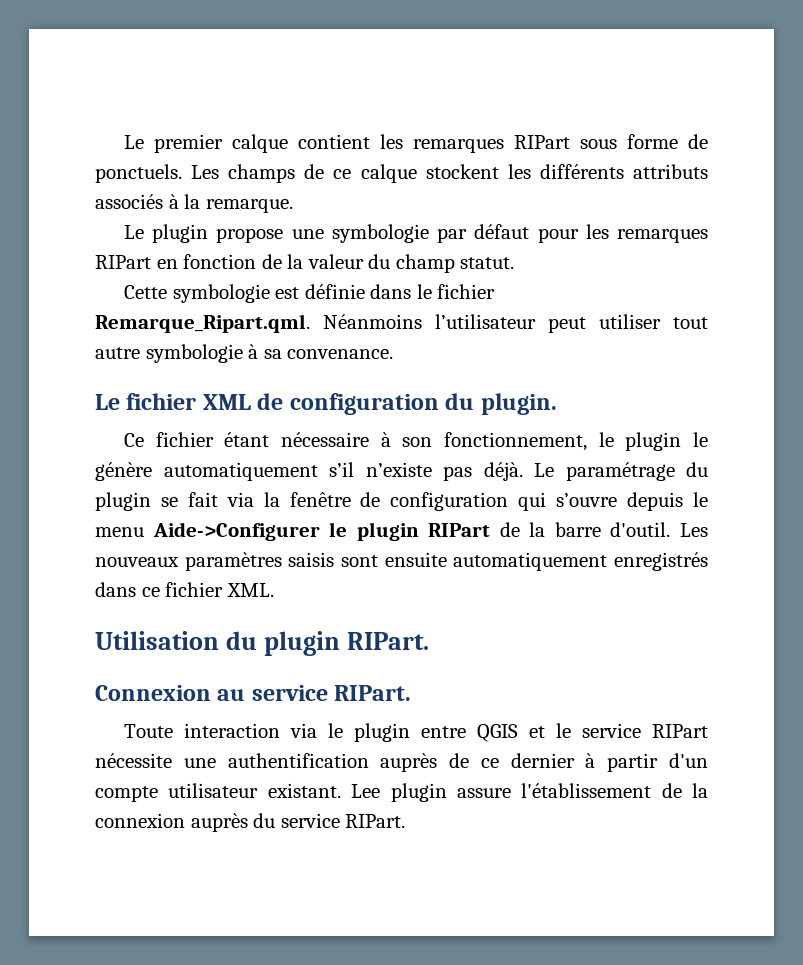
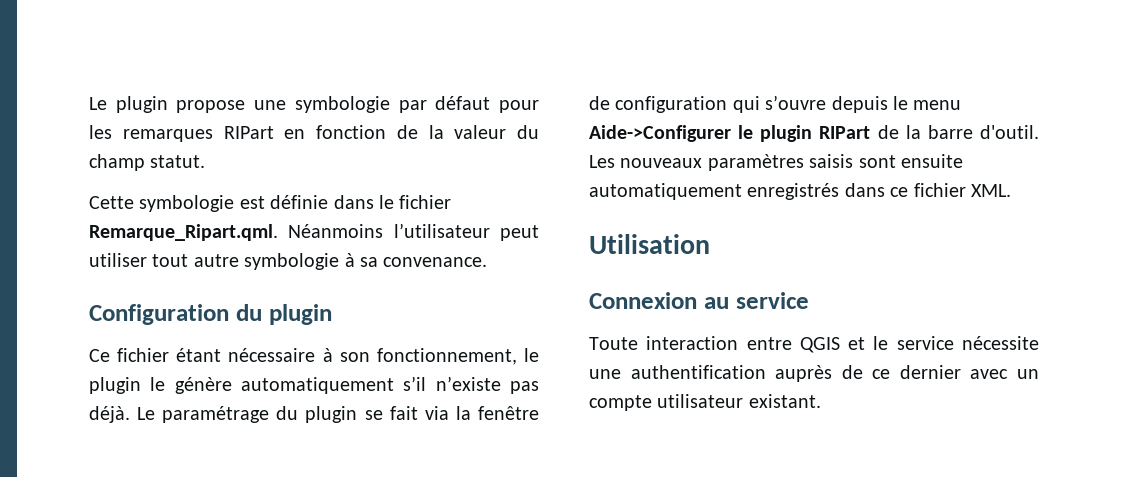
- Le premier calque contient les remarques RIPart sous forme de ponctuels. Les champs de ce calque stockent les différents attributs associés à la remarque.
- Le fichier XML de configuration du plugin.
+ Configuration du plugin
- Utilisation du plugin RIPart.
+ Utilisation
- Connexion au service RIPart.
+ Connexion au service
- Toute interaction via le plugin entre QGIS et le service RIPart nécessite une authentification auprès de ce dernier à partir d'un compte utilisateur existant. Lee plugin assure l'établissement de la connexion auprès du service RIPart.
+ Toute interaction entre QGIS et le service nécessite une authentification auprès de ce dernier avec un compte utilisateur existant.

